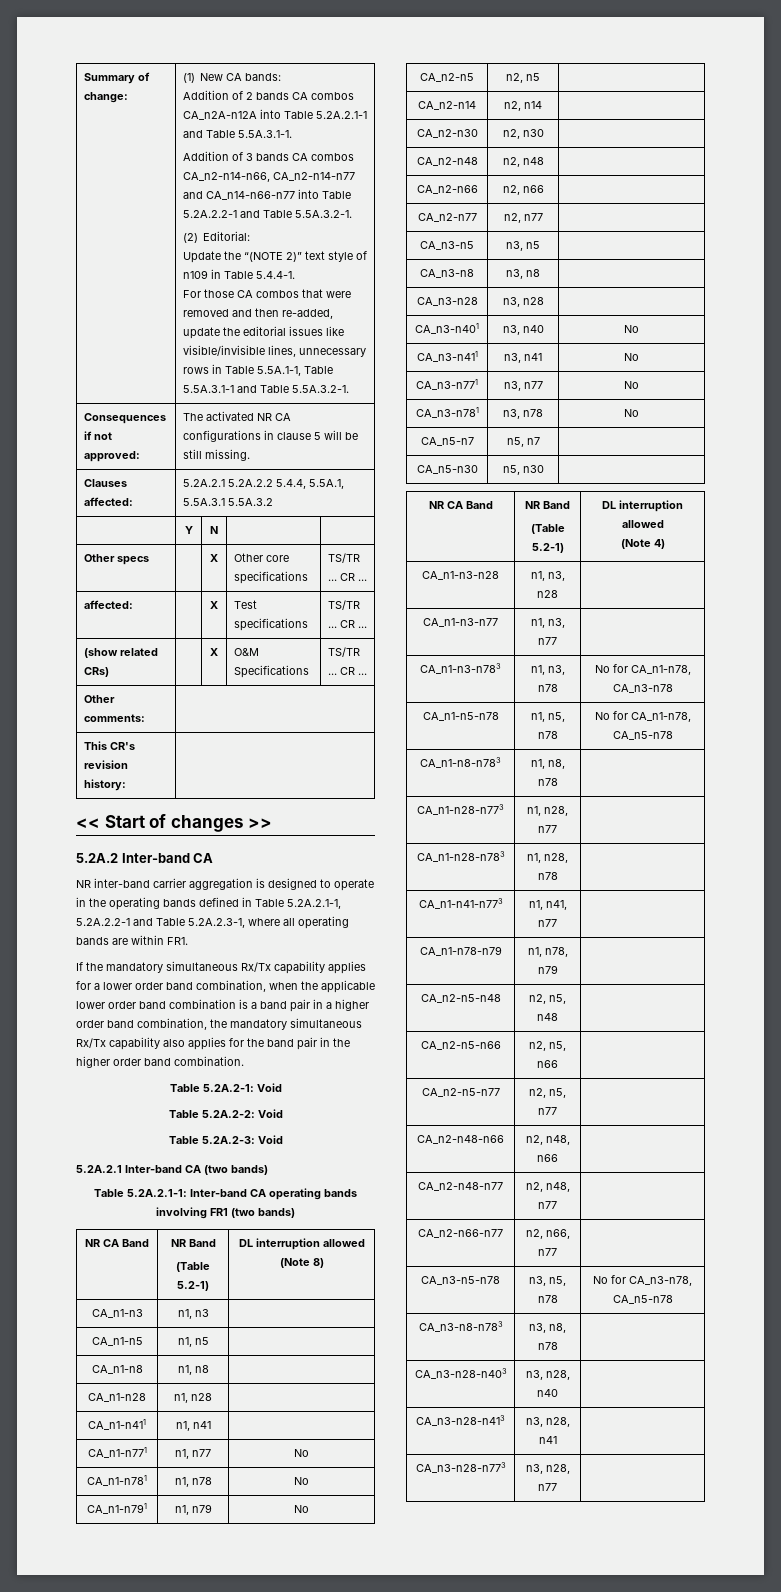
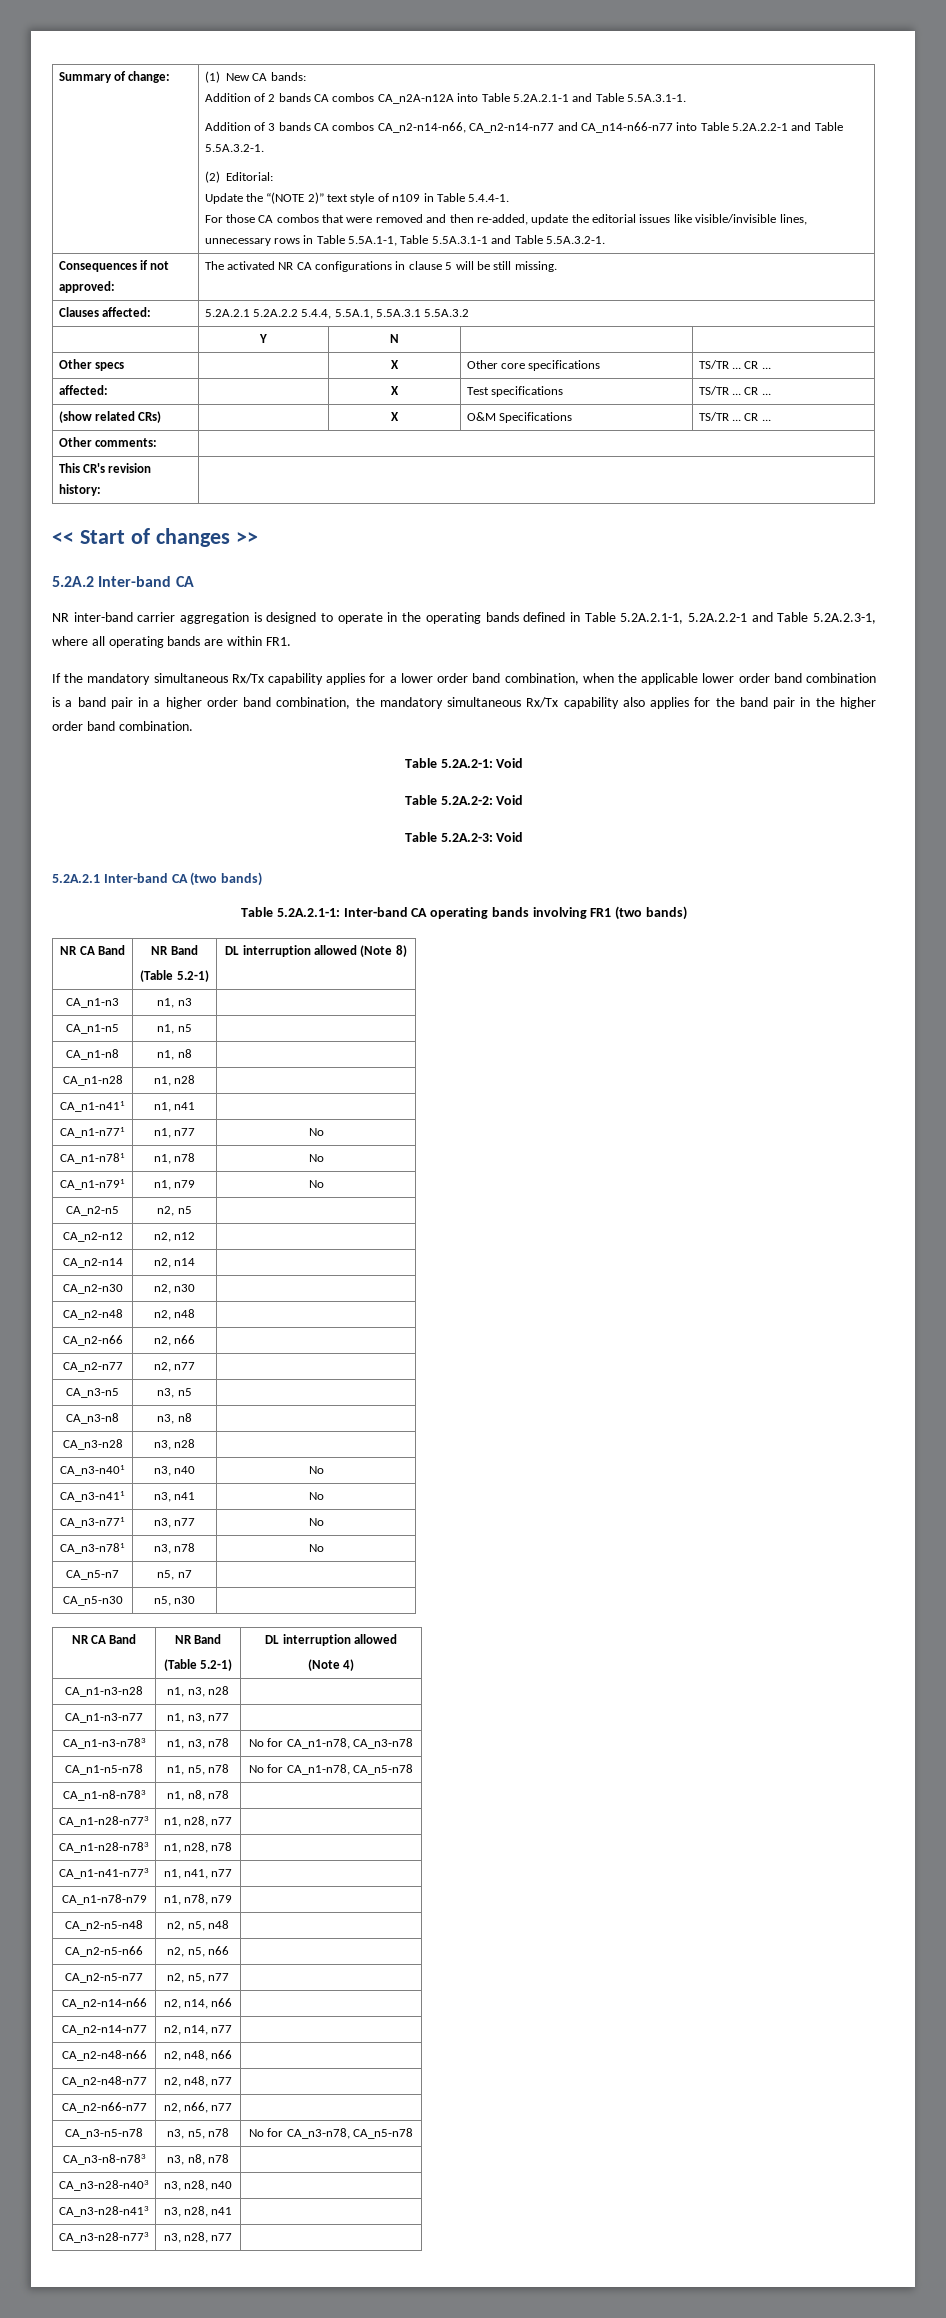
+ CA_n2-n12 | n2, n12 |
+ CA_n2-n14-n66 | n2, n14, n66 |
+ CA_n2-n14-n77 | n2, n14, n77 |

